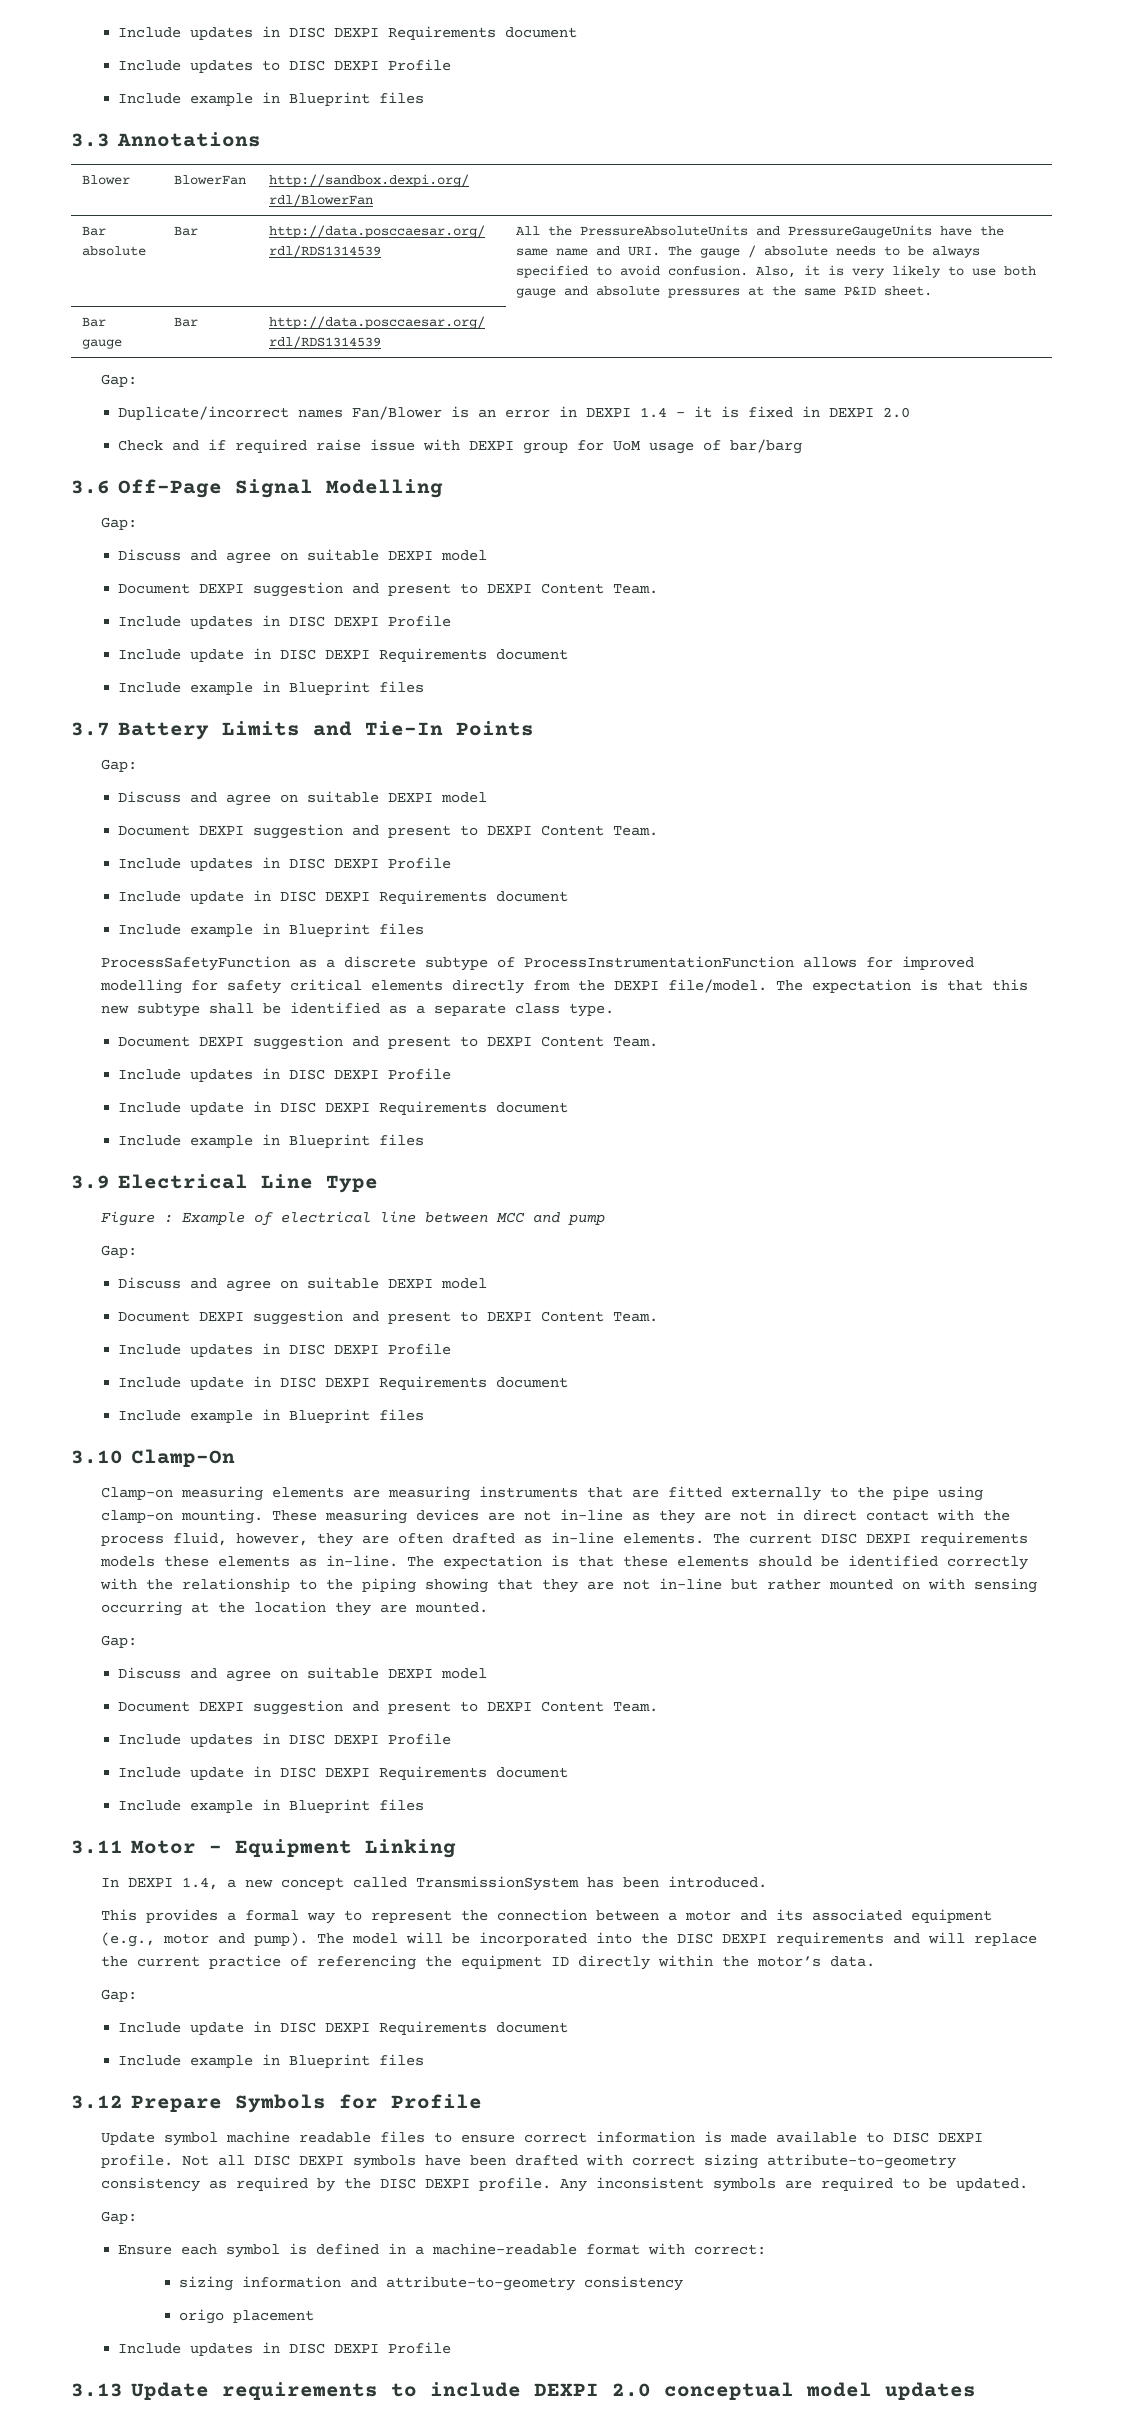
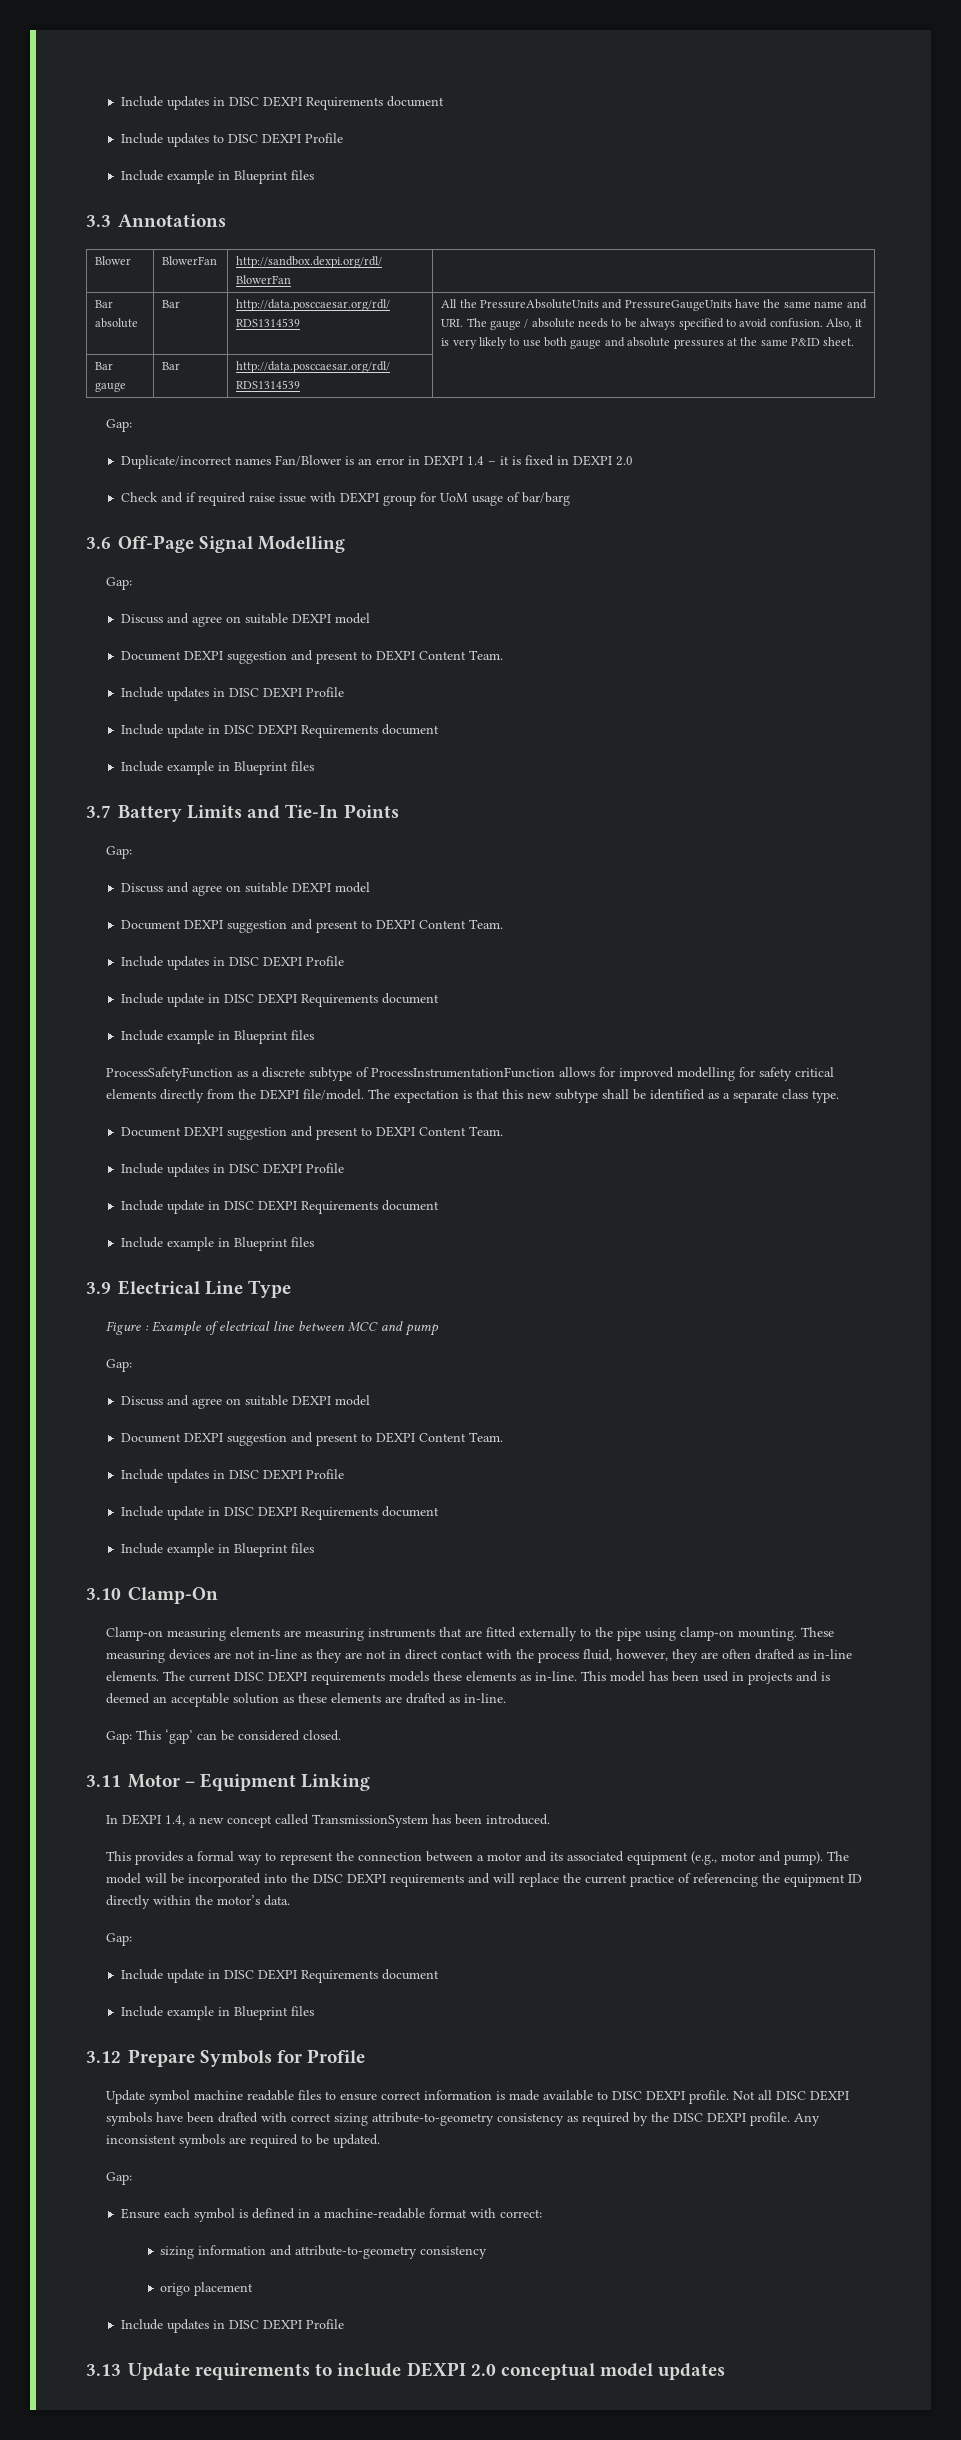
- The expectation is that these elements should be identified correctly with the relationship to the piping showing that they are not in-line but rather mounted on with sensing occurring at the location they are mounted.
- Gap:
- Discuss and agree on suitable DEXPI model
- Document DEXPI suggestion and present to DEXPI Content Team.
- Include updates in DISC DEXPI Profile
- Include update in DISC DEXPI Requirements document
- Include example in Blueprint files
+ This model has been used in projects and is deemed an acceptable solution as these elements are drafted as in-line.
+ Gap: This ‘gap’ can be considered closed.

